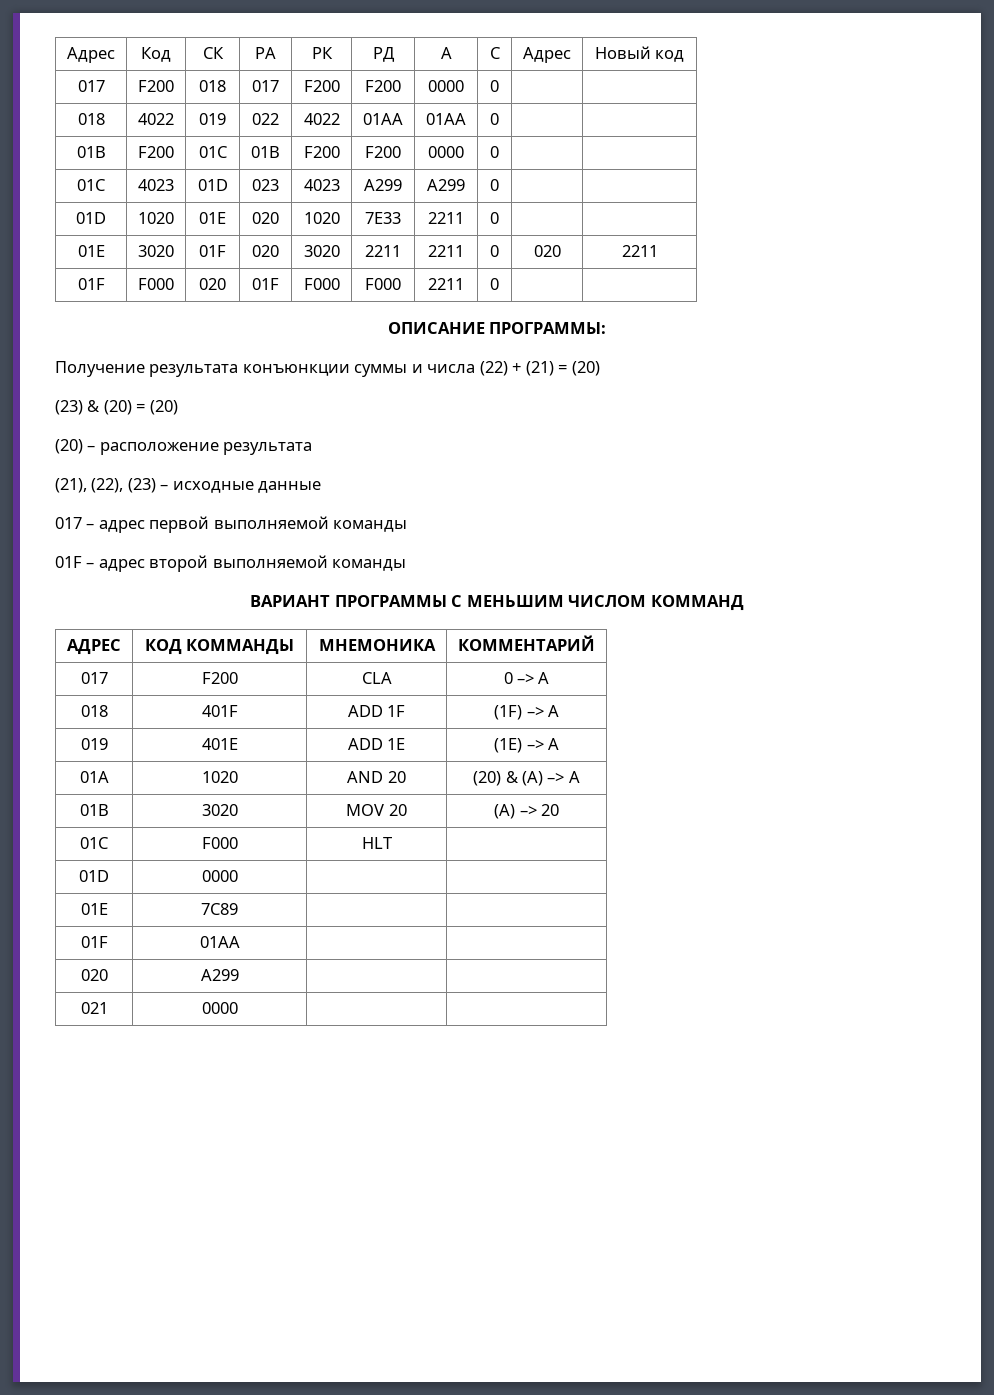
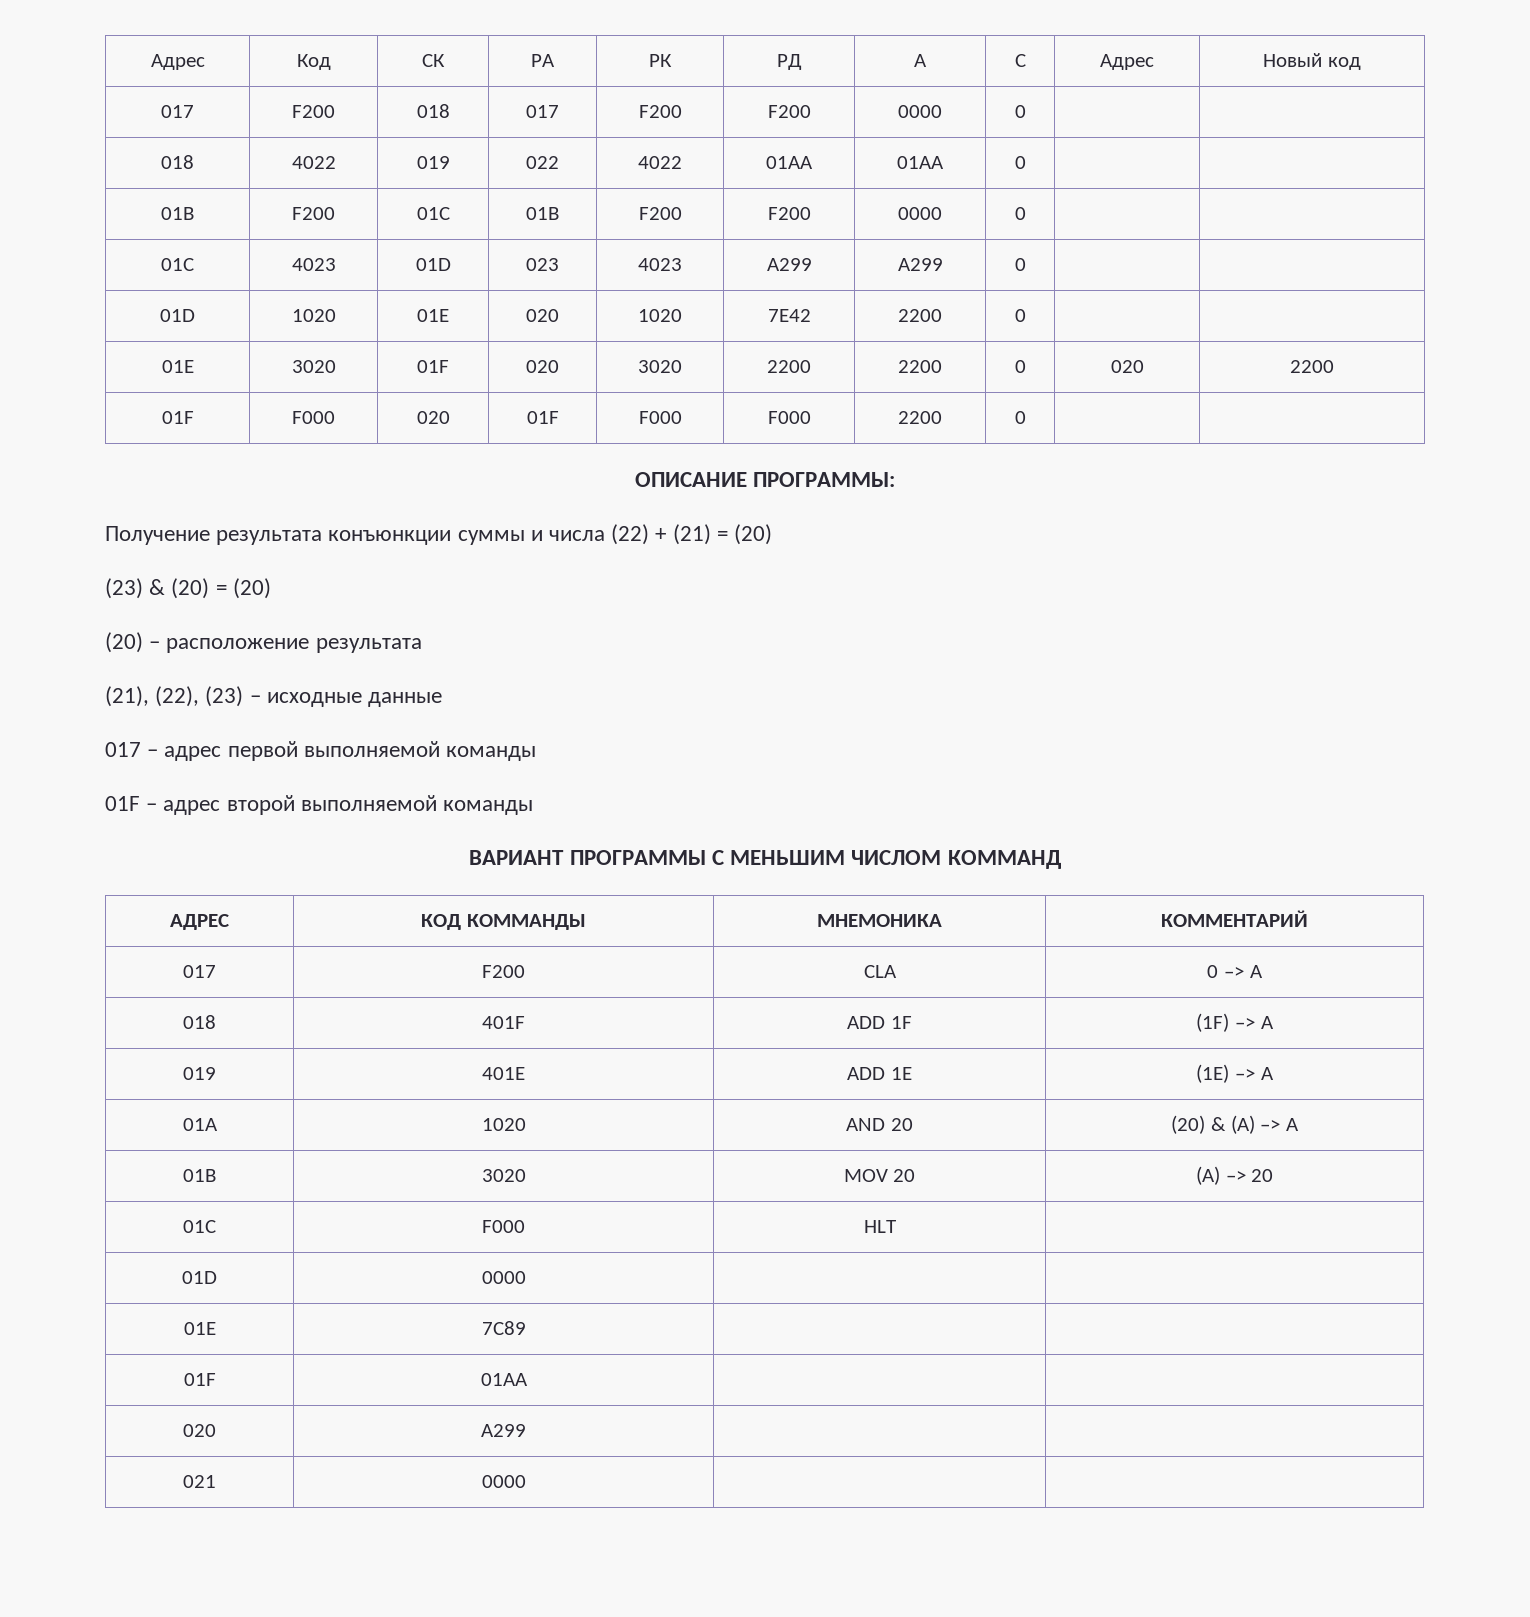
- 01D | 1020 | 01E | 020 | 1020 | 7E33 | 2211 | 0 | |
+ 01D | 1020 | 01E | 020 | 1020 | 7E42 | 2200 | 0 | |
- 01E | 3020 | 01F | 020 | 3020 | 2211 | 2211 | 0 | 020 | 2211
+ 01E | 3020 | 01F | 020 | 3020 | 2200 | 2200 | 0 | 020 | 2200
- 01F | F000 | 020 | 01F | F000 | F000 | 2211 | 0 | |
+ 01F | F000 | 020 | 01F | F000 | F000 | 2200 | 0 | |

